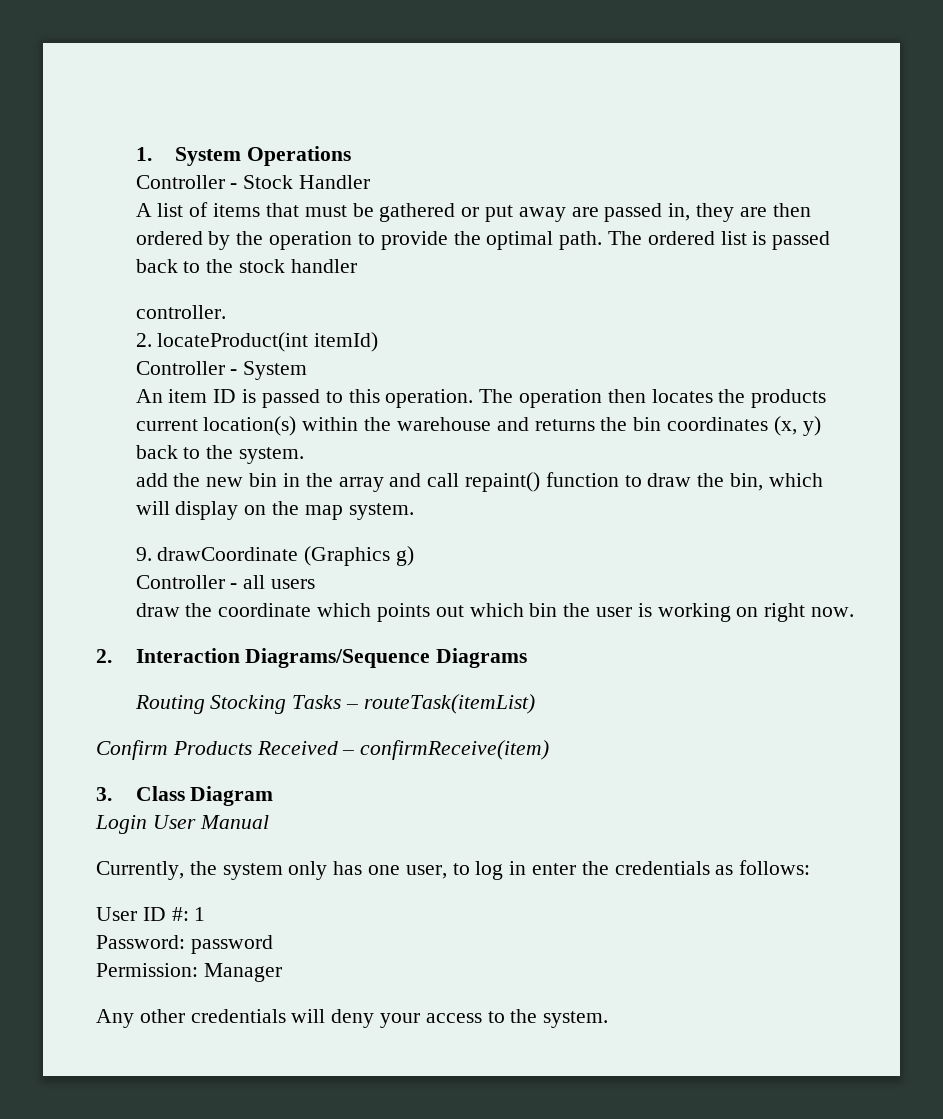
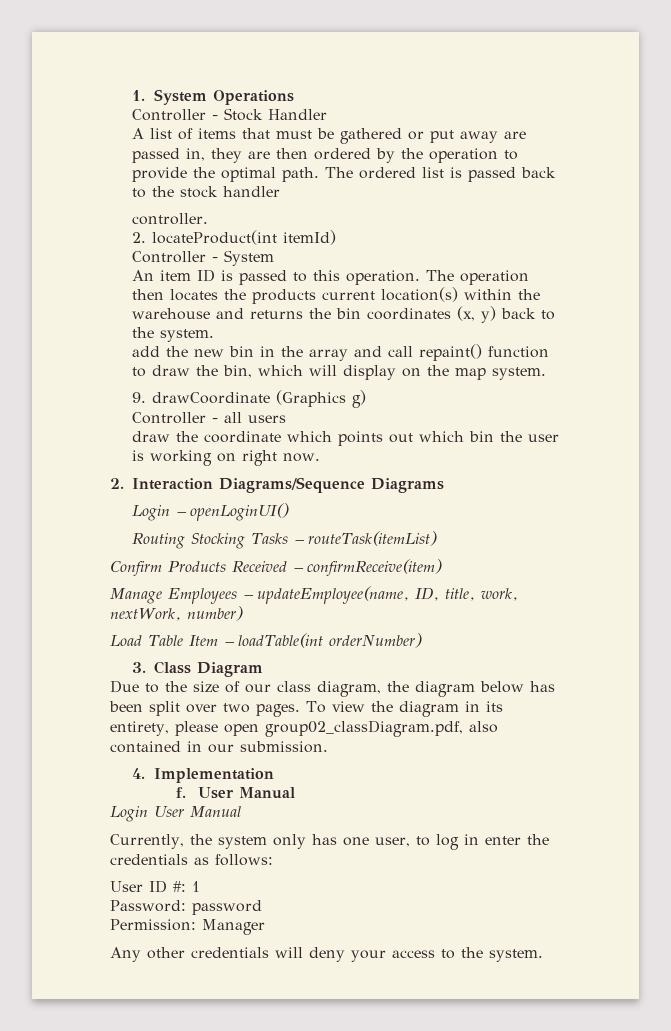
+ Login – openLoginUI()
+ Manage Employees – updateEmployee(name, ID, title, work, nextWork, number)
+ Load Table Item – loadTable(int orderNumber)
  3. Class Diagram
+ Due to the size of our class diagram, the diagram below has been split over two pages. To view the diagram in its entirety, please open group02_classDiagram.pdf, also contained in our submission.
+ 4. Implementation
+ f. User Manual

